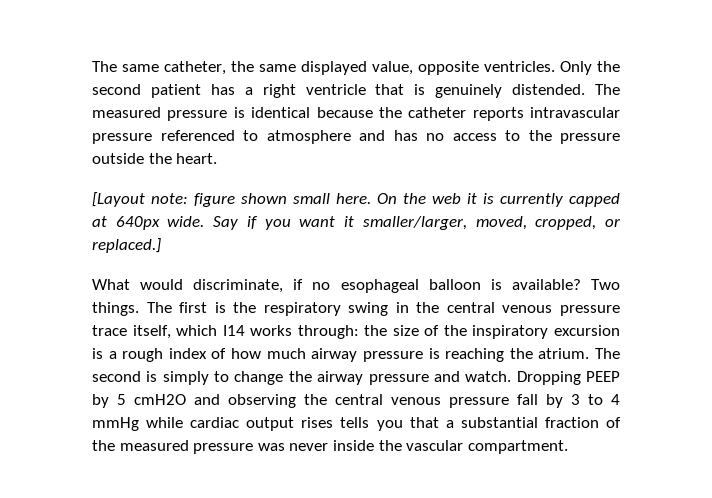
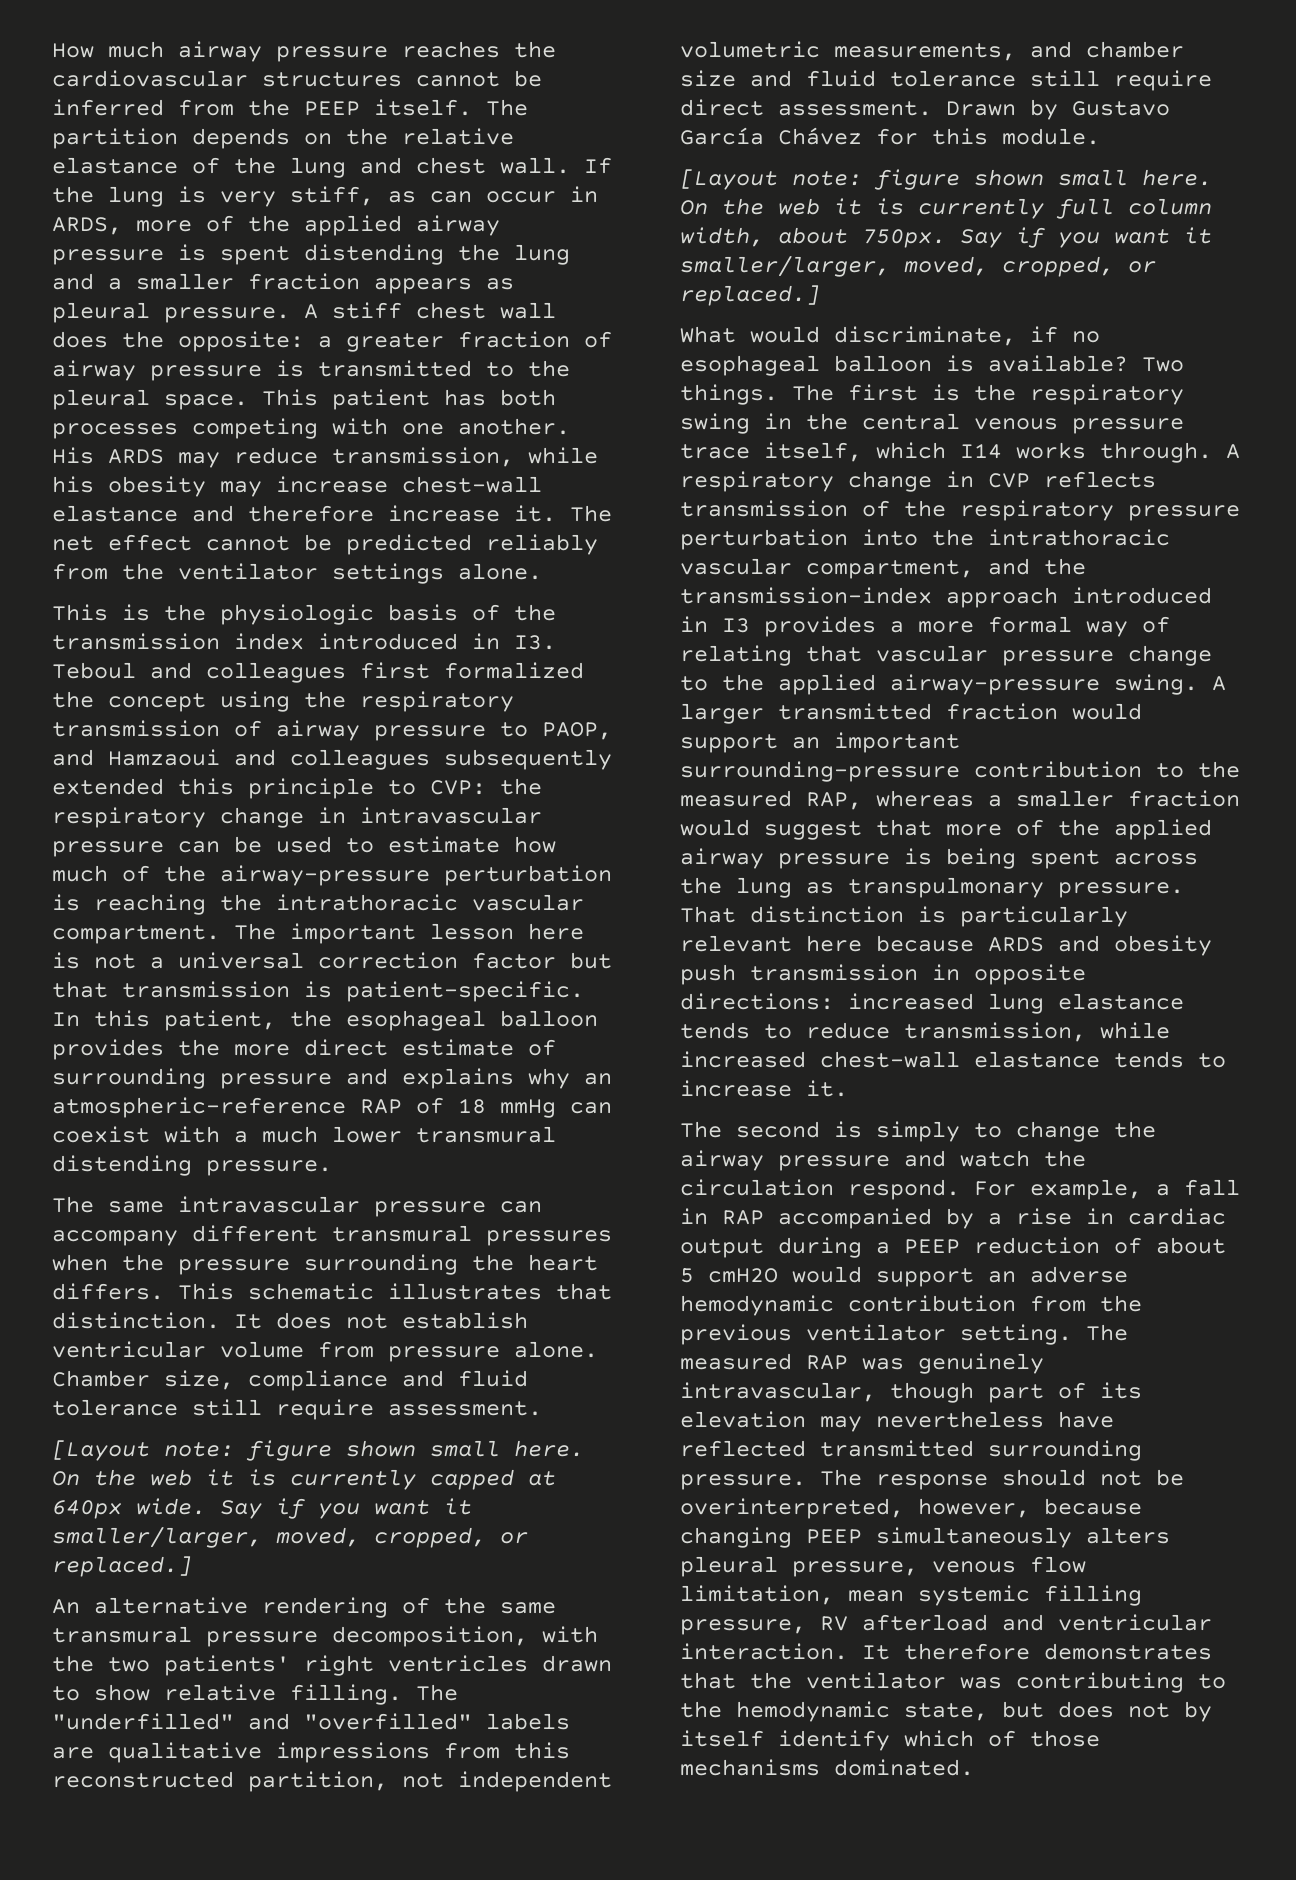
- The same catheter, the same displayed value, opposite ventricles. Only the second patient has a right ventricle that is genuinely distended. The measured pressure is identical because the catheter reports intravascular pressure referenced to atmosphere and has no access to the pressure outside the heart.
+ How much airway pressure reaches the cardiovascular structures cannot be inferred from the PEEP itself. The partition depends on the relative elastance of the lung and chest wall. If the lung is very stiff, as can occur in ARDS, more of the applied airway pressure is spent distending the lung and a smaller fraction appears as pleural pressure. A stiff chest wall does the opposite: a greater fraction of airway pressure is transmitted to the pleural space. This patient has both processes competing with one another. His ARDS may reduce transmission, while his obesity may increase chest-wall elastance and therefore increase it. The net effect cannot be predicted reliably from the ventilator settings alone.
+ This is the physiologic basis of the transmission index introduced in I3. Teboul and colleagues first formalized the concept using the respiratory transmission of airway pressure to PAOP, and Hamzaoui and colleagues subsequently extended this principle to CVP: the respiratory change in intravascular pressure can be used to estimate how much of the airway-pressure perturbation is reaching the intrathoracic vascular compartment. The important lesson here is not a universal correction factor but that transmission is patient-specific. In this patient, the esophageal balloon provides the more direct estimate of surrounding pressure and explains why an atmospheric-reference RAP of 18 mmHg can coexist with a much lower transmural distending pressure.
+ The same intravascular pressure can accompany different transmural pressures when the pressure surrounding the heart differs. This schematic illustrates that distinction. It does not establish ventricular volume from pressure alone. Chamber size, compliance and fluid tolerance still require assessment.
+ An alternative rendering of the same transmural pressure decomposition, with the two patients' right ventricles drawn to show relative filling. The "underfilled" and "overfilled" labels are qualitative impressions from this reconstructed partition, not independent volumetric measurements, and chamber size and fluid tolerance still require direct assessment. Drawn by Gustavo García Chávez for this module.
+ [Layout note: figure shown small here. On the web it is currently full column width, about 750px. Say if you want it smaller/larger, moved, cropped, or replaced.]
- The first is the respiratory swing in the central venous pressure trace itself, which I14 works through: the size of the inspiratory excursion is a rough index of how much airway pressure is reaching the atrium. The second is simply to change the airway pressure and watch. Dropping PEEP by 5 cmH2O and observing the central venous pressure fall by 3 to 4 mmHg while cardiac output rises tells you that a substantial fraction of the measured pressure was never inside the vascular compartment.
+ The first is the respiratory swing in the central venous pressure trace itself, which I14 works through. A respiratory change in CVP reflects transmission of the respiratory pressure perturbation into the intrathoracic vascular compartment, and the transmission-index approach introduced in I3 provides a more formal way of relating that vascular pressure change to the applied airway-pressure swing. A larger transmitted fraction would support an important surrounding-pressure contribution to the measured RAP, whereas a smaller fraction would suggest that more of the applied airway pressure is being spent across the lung as transpulmonary pressure. That distinction is particularly relevant here because ARDS and obesity push transmission in opposite directions: increased lung elastance tends to reduce transmission, while increased chest-wall elastance tends to increase it.
+ The second is simply to change the airway pressure and watch the circulation respond. For example, a fall in RAP accompanied by a rise in cardiac output during a PEEP reduction of about 5 cmH2O would support an adverse hemodynamic contribution from the previous ventilator setting. The measured RAP was genuinely intravascular, though part of its elevation may nevertheless have reflected transmitted surrounding pressure. The response should not be overinterpreted, however, because changing PEEP simultaneously alters pleural pressure, venous flow limitation, mean systemic filling pressure, RV afterload and ventricular interaction. It therefore demonstrates that the ventilator was contributing to the hemodynamic state, but does not by itself identify which of those mechanisms dominated.

